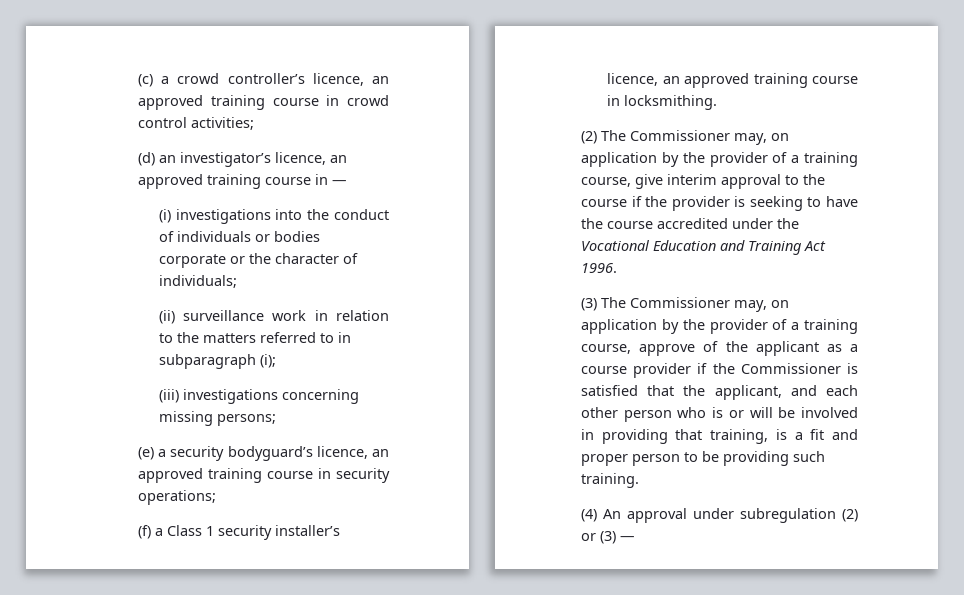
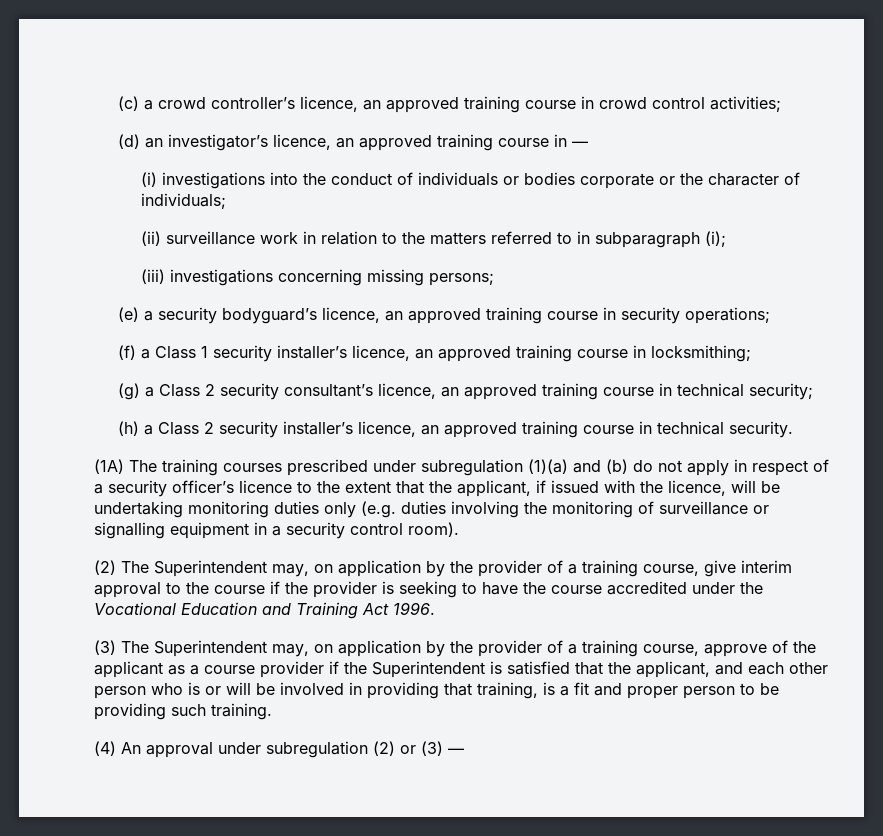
- (f) a Class 1 security installer’s licence, an approved training course in locksmithing.
+ (f) a Class 1 security installer’s licence, an approved training course in locksmithing;
+ (g) a Class 2 security consultant’s licence, an approved training course in technical security;
+ (h) a Class 2 security installer’s licence, an approved training course in technical security.
+ (1A) The training courses prescribed under subregulation (1)(a) and (b) do not apply in respect of a security officer’s licence to the extent that the applicant, if issued with the licence, will be undertaking monitoring duties only (e.g. duties involving the monitoring of surveillance or signalling equipment in a security control room).
- (2) The Commissioner may, on application by the provider of a training course, give interim approval to the course if the provider is seeking to have the course accredited under the Vocational Education and Training Act 1996.
+ (2) The Superintendent may, on application by the provider of a training course, give interim approval to the course if the provider is seeking to have the course accredited under the Vocational Education and Training Act 1996.
- (3) The Commissioner may, on application by the provider of a training course, approve of the applicant as a course provider if the Commissioner is satisfied that the applicant, and each other person who is or will be involved in providing that training, is a fit and proper person to be providing such training.
+ (3) The Superintendent may, on application by the provider of a training course, approve of the applicant as a course provider if the Superintendent is satisfied that the applicant, and each other person who is or will be involved in providing that training, is a fit and proper person to be providing such training.

